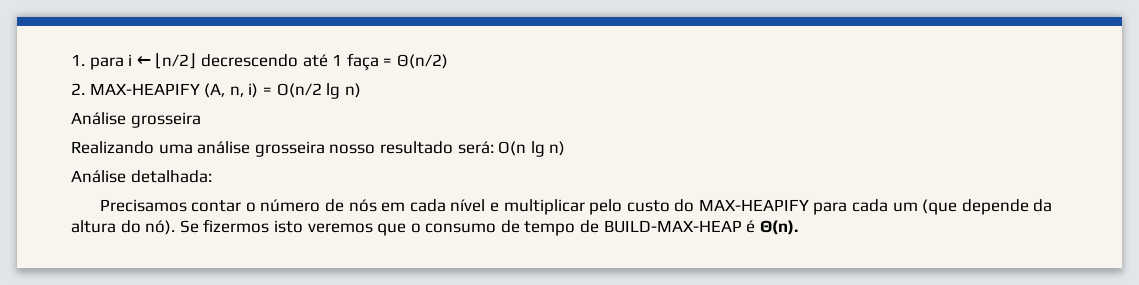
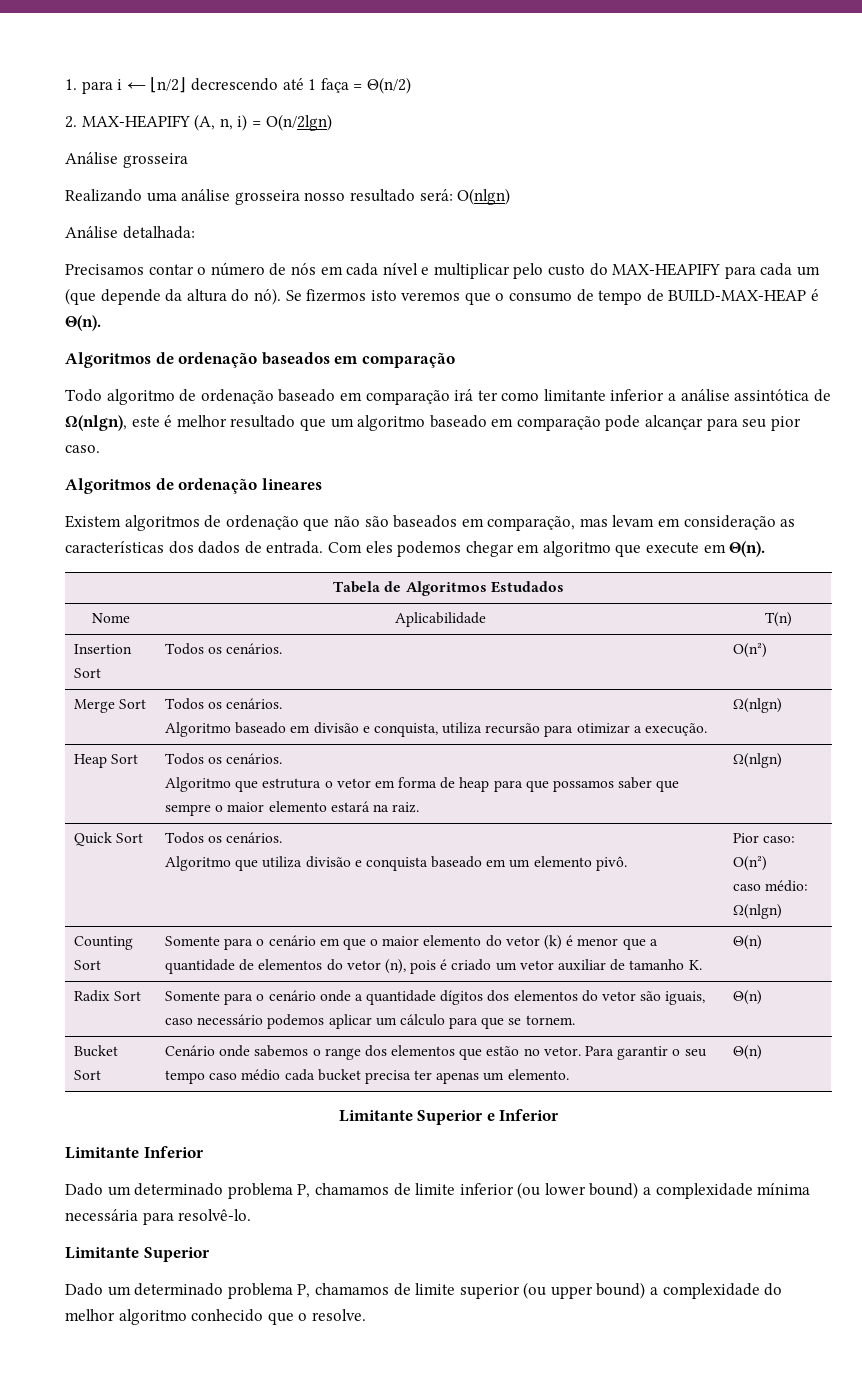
- 2. MAX-HEAPIFY (A, n, i) = O(n/2 lg n)
+ 2. MAX-HEAPIFY (A, n, i) = O(n/2lgn)
- Realizando uma análise grosseira nosso resultado será: O(n lg n)
+ Realizando uma análise grosseira nosso resultado será: O(nlgn)
+ Algoritmos de ordenação baseados em comparação
+ Todo algoritmo de ordenação baseado em comparação irá ter como limitante inferior a análise assintótica de Ω(nlgn), este é melhor resultado que um algoritmo baseado em comparação pode alcançar para seu pior caso.
+ Algoritmos de ordenação lineares
+ Existem algoritmos de ordenação que não são baseados em comparação, mas levam em consideração as características dos dados de entrada. Com eles podemos chegar em algoritmo que execute em Θ(n).
+ Tabela de Algoritmos Estudados
+ Nome | Aplicabilidade | T(n)
+ Insertion Sort | Todos os cenários. | O(n²)
+ Merge Sort | Todos os cenários.
+ Algoritmo baseado em divisão e conquista, utiliza recursão para otimizar a execução. | Ω(nlgn)
+ Heap Sort | Todos os cenários.
+ Algoritmo que estrutura o vetor em forma de heap para que possamos saber que sempre o maior elemento estará na raiz. | Ω(nlgn)
+ Quick Sort | Todos os cenários.
+ Algoritmo que utiliza divisão e conquista baseado em um elemento pivô. | Pior caso: O(n²)
+ caso médio: Ω(nlgn)
+ Counting Sort | Somente para o cenário em que o maior elemento do vetor (k) é menor que a quantidade de elementos do vetor (n), pois é criado um vetor auxiliar de tamanho K. | Θ(n)
+ Radix Sort | Somente para o cenário onde a quantidade dígitos dos elementos do vetor são iguais, caso necessário podemos aplicar um cálculo para que se tornem. | Θ(n)
+ Bucket Sort | Cenário onde sabemos o range dos elementos que estão no vetor. Para garantir o seu tempo caso médio cada bucket precisa ter apenas um elemento. | Θ(n)
+ Limitante Superior e Inferior
+ Limitante Inferior
+ Dado um determinado problema P, chamamos de limite inferior (ou lower bound) a complexidade mínima necessária para resolvê-lo.
+ Limitante Superior
+ Dado um determinado problema P, chamamos de limite superior (ou upper bound) a complexidade do melhor algoritmo conhecido que o resolve.

